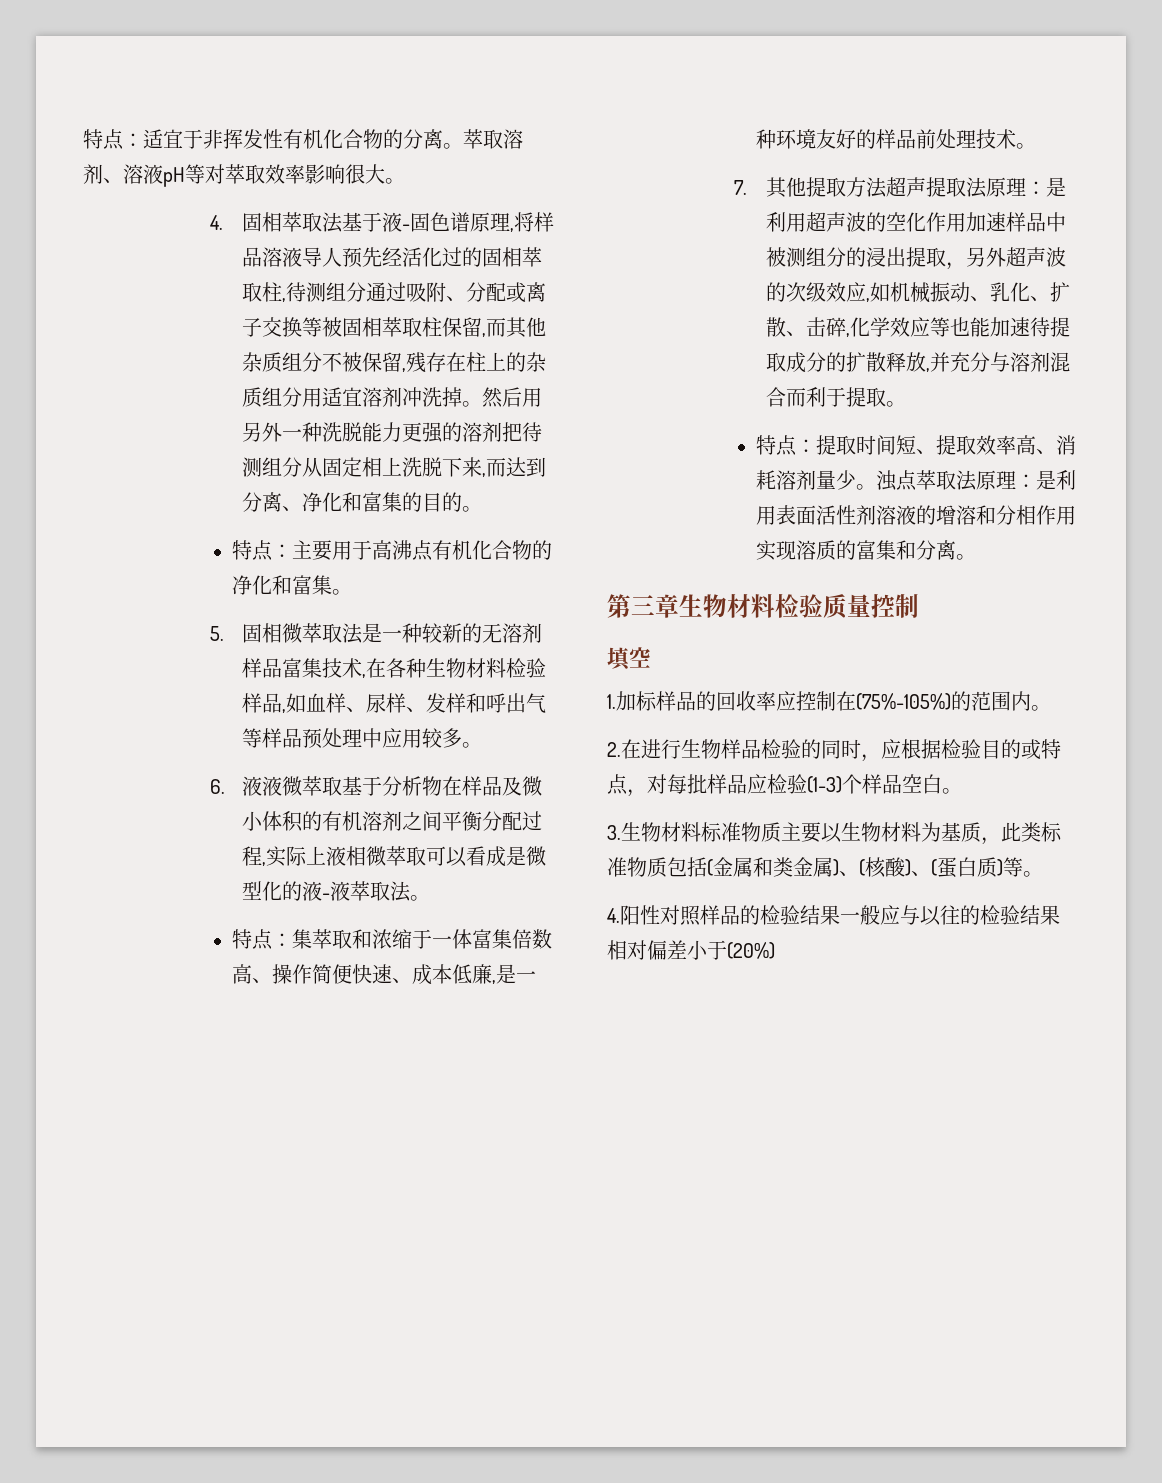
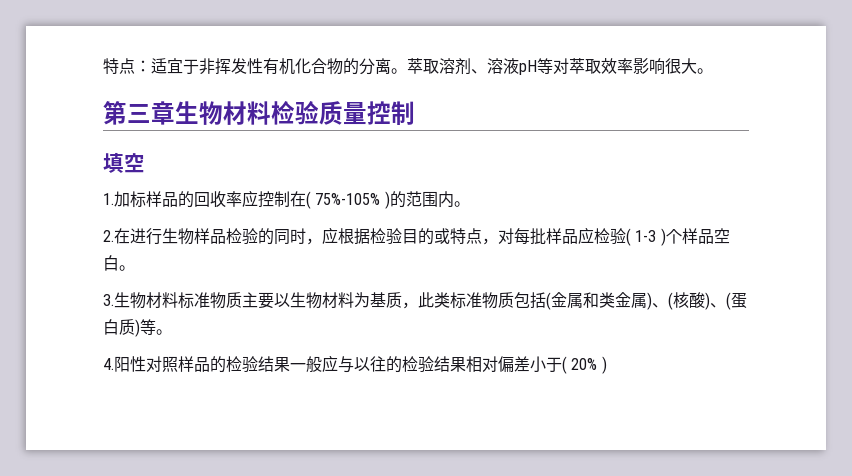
- 4.固相萃取法基于液-固色谱原理,将样品溶液导人预先经活化过的固相萃取柱,待测组分通过吸附、分配或离子交换等被固相萃取柱保留,而其他杂质组分不被保留,残存在柱上的杂质组分用适宜溶剂冲洗掉。然后用另外一种洗脱能力更强的溶剂把待测组分从固定相上洗脱下来,而达到分离、净化和富集的目的。
- 特点：主要用于高沸点有机化合物的净化和富集。
- 5.固相微萃取法是一种较新的无溶剂样品富集技术,在各种生物材料检验样品,如血样、尿样、发样和呼出气等样品预处理中应用较多。
- 6.液液微萃取基于分析物在样品及微小体积的有机溶剂之间平衡分配过程,实际上液相微萃取可以看成是微型化的液-液萃取法。
- 特点：集萃取和浓缩于一体富集倍数高、操作简便快速、成本低廉,是一种环境友好的样品前处理技术。
- 7.其他提取方法超声提取法原理：是利用超声波的空化作用加速样品中被测组分的浸出提取，另外超声波的次级效应,如机械振动、乳化、扩散、击碎,化学效应等也能加速待提取成分的扩散释放,并充分与溶剂混合而利于提取。
- 特点：提取时间短、提取效率高、消耗溶剂量少。浊点萃取法原理：是利用表面活性剂溶液的增溶和分相作用实现溶质的富集和分离。
- 1.加标样品的回收率应控制在(75%-105%)的范围内。
+ 1.加标样品的回收率应控制在( 75%-105% )的范围内。
- 2.在进行生物样品检验的同时，应根据检验目的或特点，对每批样品应检验(1-3)个样品空白。
+ 2.在进行生物样品检验的同时，应根据检验目的或特点，对每批样品应检验( 1-3 )个样品空白。
- 4.阳性对照样品的检验结果一般应与以往的检验结果相对偏差小于(20%)
+ 4.阳性对照样品的检验结果一般应与以往的检验结果相对偏差小于( 20% )

